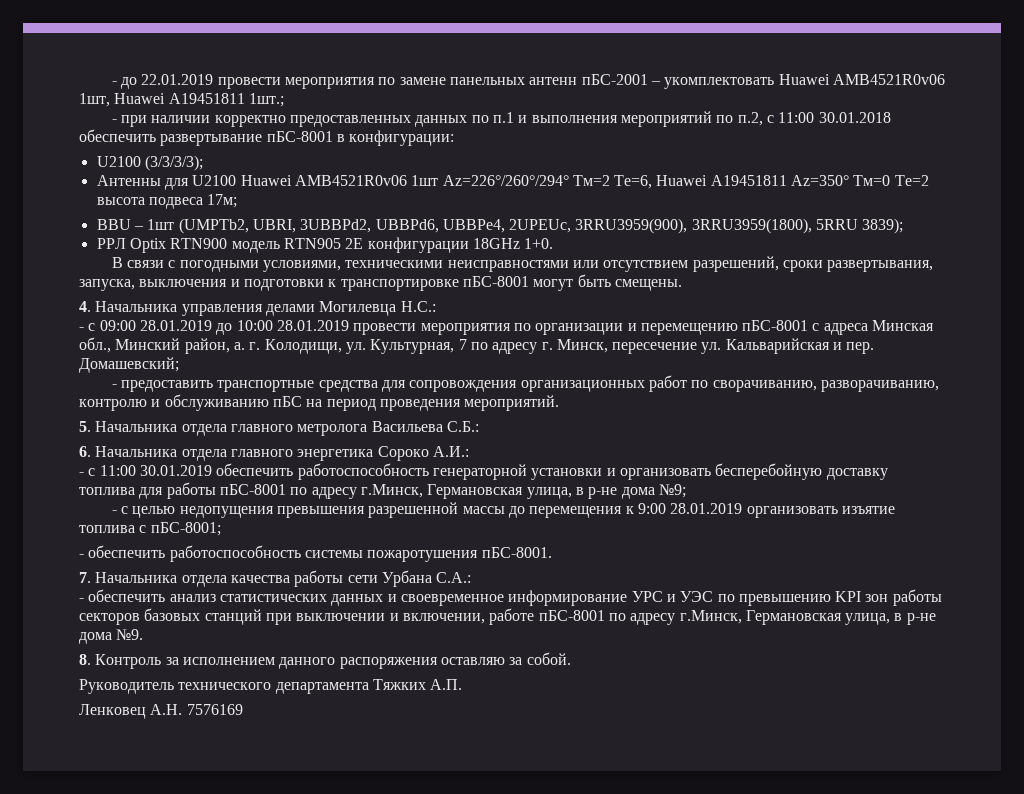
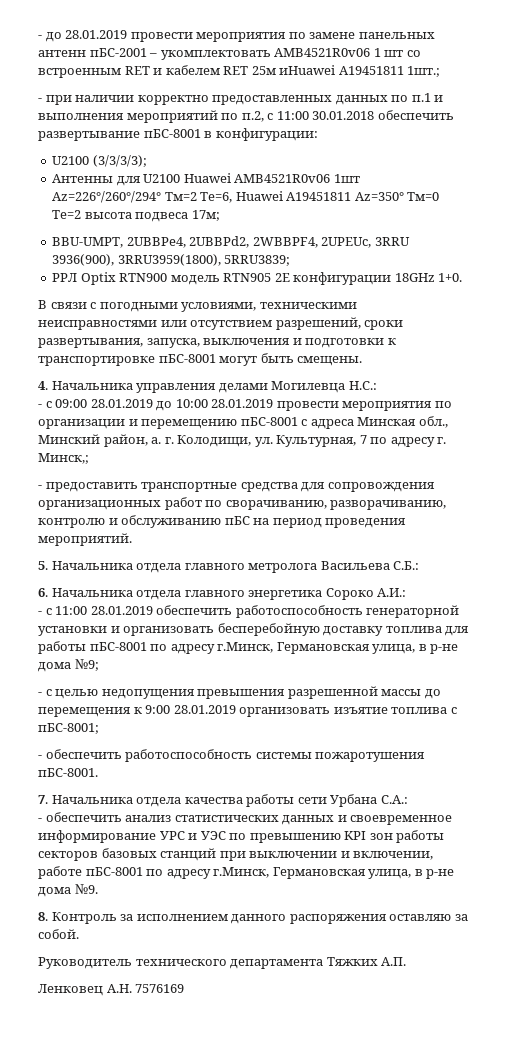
- - до 22.01.2019 провести мероприятия по замене панельных антенн пБС-2001 – укомплектовать Huawei AMB4521R0v06 1шт, Huawei A19451811 1шт.;
+ - до 28.01.2019 провести мероприятия по замене панельных антенн пБС-2001 – укомплектовать AMB4521R0v06 1 шт со встроенным RET и кабелем RET 25м иHuawei A19451811 1шт.;
- BBU – 1шт (UMPTb2, UBRI, 3UBBPd2, UBBPd6, UBBPe4, 2UPEUc, 3RRU3959(900), 3RRU3959(1800), 5RRU 3839);
+ BBU-UMPT, 2UBBPe4, 2UBBPd2, 2WBBPF4, 2UPEUc, 3RRU 3936(900), 3RRU3959(1800), 5RRU3839;
- - с 09:00 28.01.2019 до 10:00 28.01.2019 провести мероприятия по организации и перемещению пБС-8001 с адреса Минская обл., Минский район, а. г. Колодищи, ул. Культурная, 7 по адресу г. Минск, пересечение ул. Кальварийская и пер. Домашевский;
+ - с 09:00 28.01.2019 до 10:00 28.01.2019 провести мероприятия по организации и перемещению пБС-8001 с адреса Минская обл., Минский район, а. г. Колодищи, ул. Культурная, 7 по адресу г. Минск,;
- - с 11:00 30.01.2019 обеспечить работоспособность генераторной установки и организовать бесперебойную доставку топлива для работы пБС-8001 по адресу г.Минск, Германовская улица, в р-не дома №9;
+ - с 11:00 28.01.2019 обеспечить работоспособность генераторной установки и организовать бесперебойную доставку топлива для работы пБС-8001 по адресу г.Минск, Германовская улица, в р-не дома №9;

